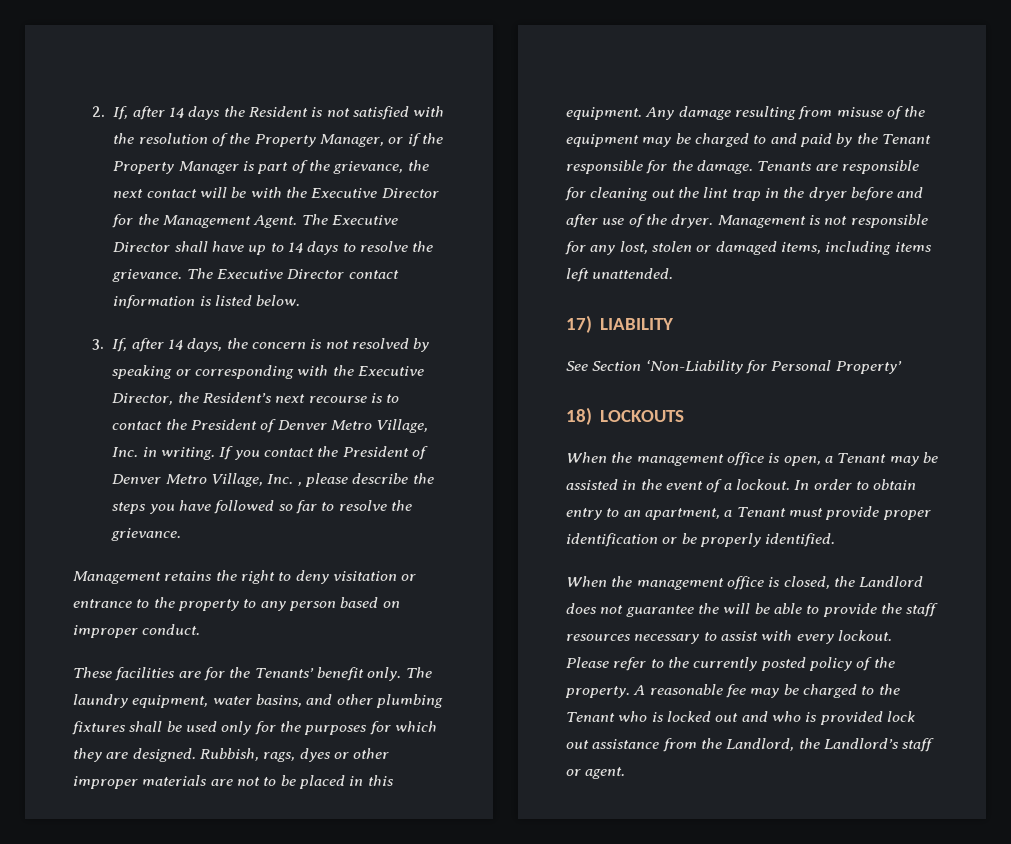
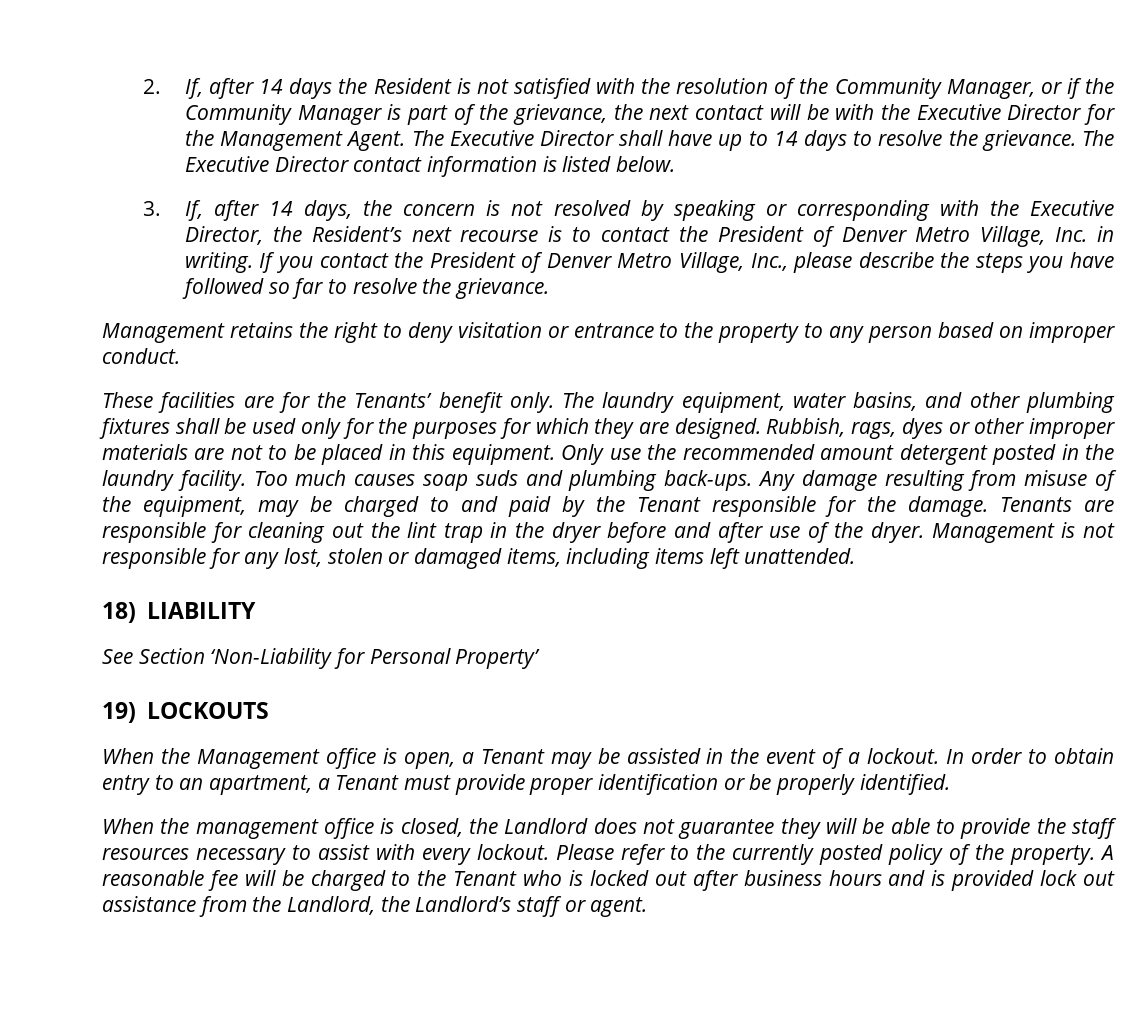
- 2. If, after 14 days the Resident is not satisfied with the resolution of the Property Manager, or if the Property Manager is part of the grievance, the next contact will be with the Executive Director for the Management Agent.
+ 2. If, after 14 days the Resident is not satisfied with the resolution of the Community Manager, or if the Community Manager is part of the grievance, the next contact will be with the Executive Director for the Management Agent.
- If you contact the President of Denver Metro Village, Inc. , please describe the steps you have followed so far to resolve the grievance.
+ If you contact the President of Denver Metro Village, Inc., please describe the steps you have followed so far to resolve the grievance.
+ Only use the recommended amount detergent posted in the laundry facility. Too much causes soap suds and plumbing back-ups.
- Any damage resulting from misuse of the equipment may be charged to and paid by the Tenant responsible for the damage.
+ Any damage resulting from misuse of the equipment, may be charged to and paid by the Tenant responsible for the damage.
- 17) LIABILITY
+ 18) LIABILITY
- 18) LOCKOUTS
+ 19) LOCKOUTS
- When the management office is open, a Tenant may be assisted in the event of a lockout.
+ When the Management office is open, a Tenant may be assisted in the event of a lockout.
- When the management office is closed, the Landlord does not guarantee the will be able to provide the staff resources necessary to assist with every lockout.
+ When the management office is closed, the Landlord does not guarantee they will be able to provide the staff resources necessary to assist with every lockout.
- A reasonable fee may be charged to the Tenant who is locked out and who is provided lock out assistance from the Landlord, the Landlord’s staff or agent.
+ A reasonable fee will be charged to the Tenant who is locked out after business hours and is provided lock out assistance from the Landlord, the Landlord’s staff or agent.

